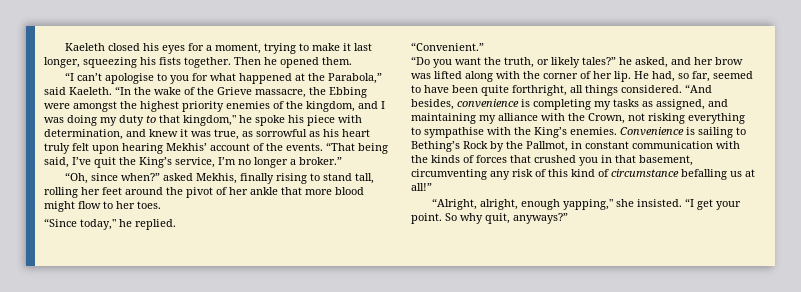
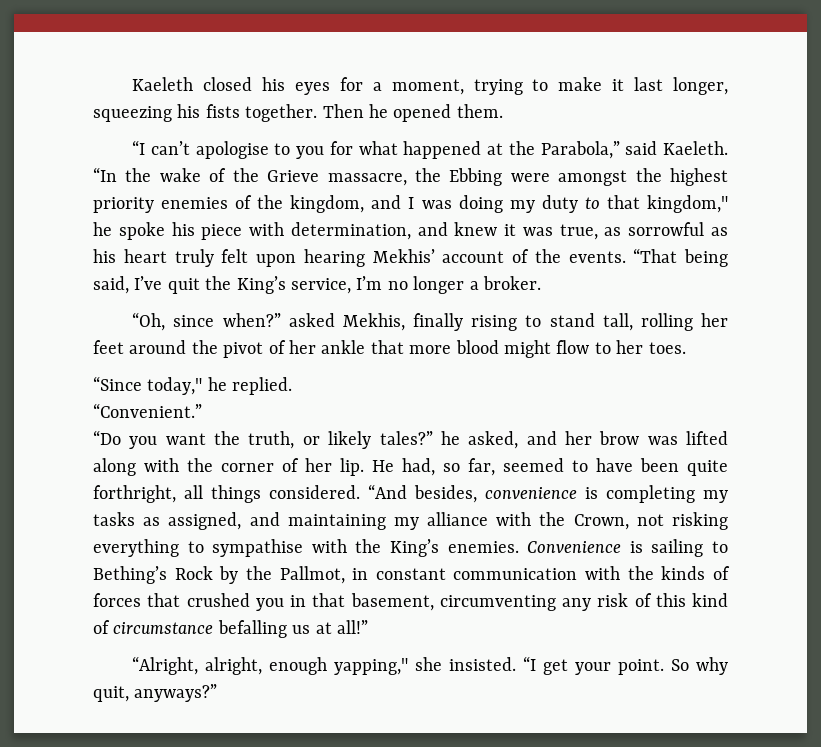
- “That being said, I’ve quit the King’s service, I’m no longer a broker.”
+ “That being said, I’ve quit the King’s service, I’m no longer a broker.

